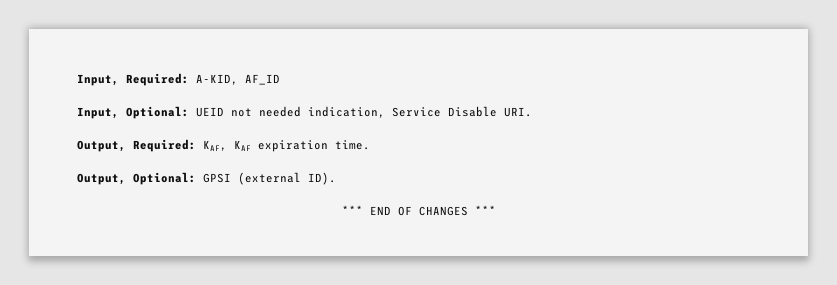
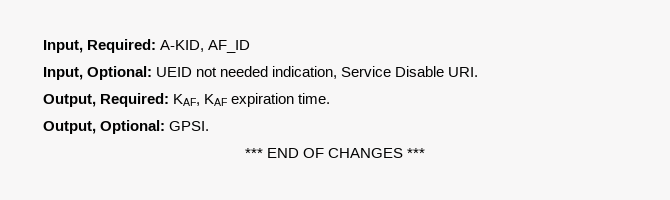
- Output, Optional: GPSI (external ID).
+ Output, Optional: GPSI.

